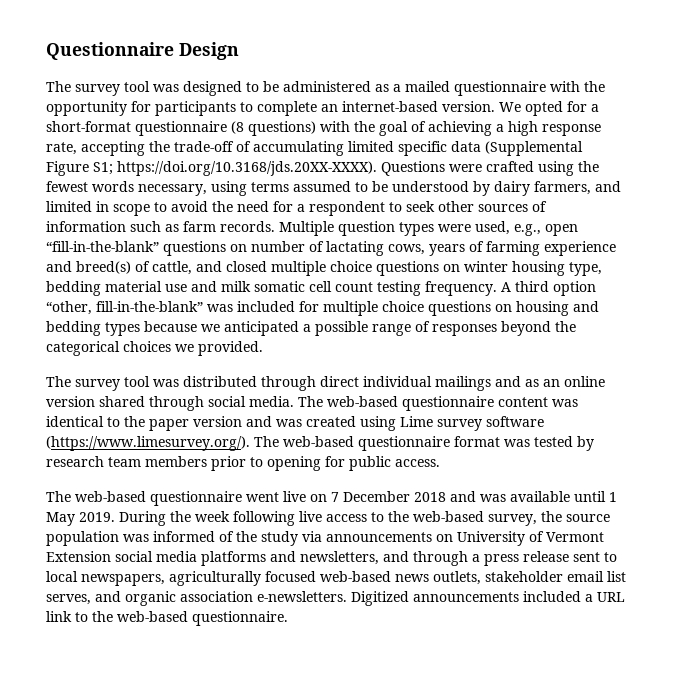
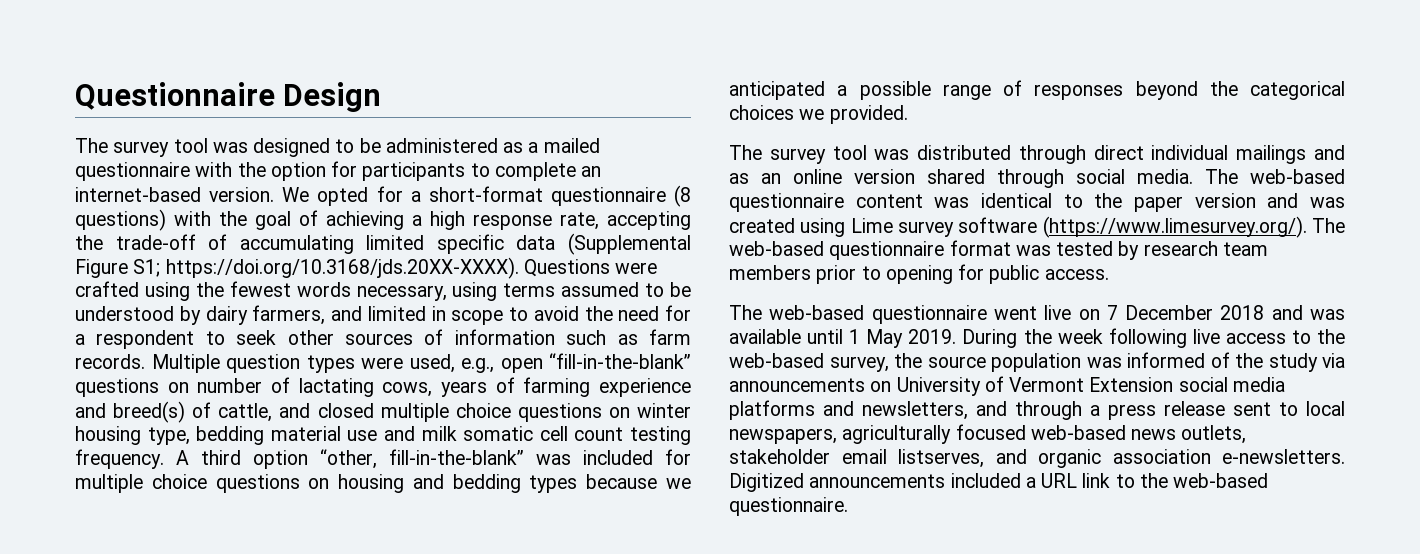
- The survey tool was designed to be administered as a mailed questionnaire with the opportunity for participants to complete an internet-based version.
+ The survey tool was designed to be administered as a mailed questionnaire with the option for participants to complete an internet-based version.
- During the week following live access to the web-based survey, the source population was informed of the study via announcements on University of Vermont Extension social media platforms and newsletters, and through a press release sent to local newspapers, agriculturally focused web-based news outlets, stakeholder email list serves, and organic association e-newsletters.
+ During the week following live access to the web-based survey, the source population was informed of the study via announcements on University of Vermont Extension social media platforms and newsletters, and through a press release sent to local newspapers, agriculturally focused web-based news outlets, stakeholder email listserves, and organic association e-newsletters.

